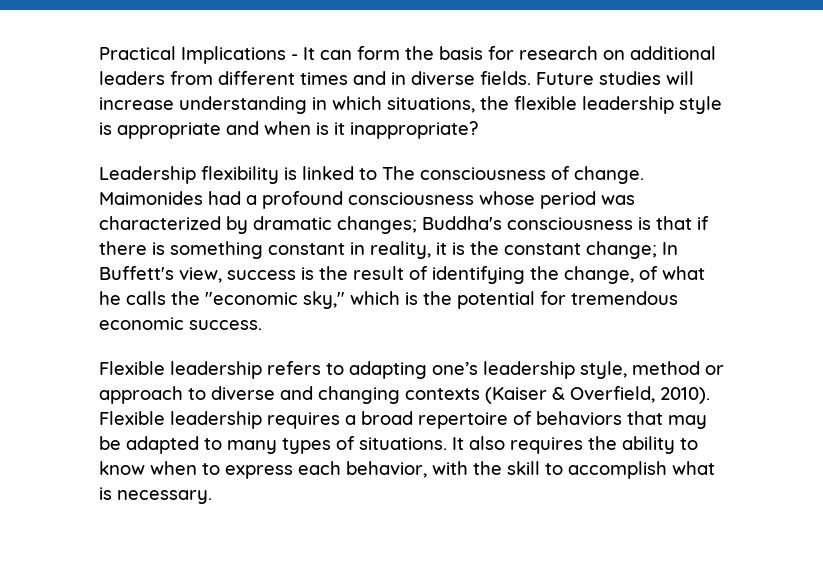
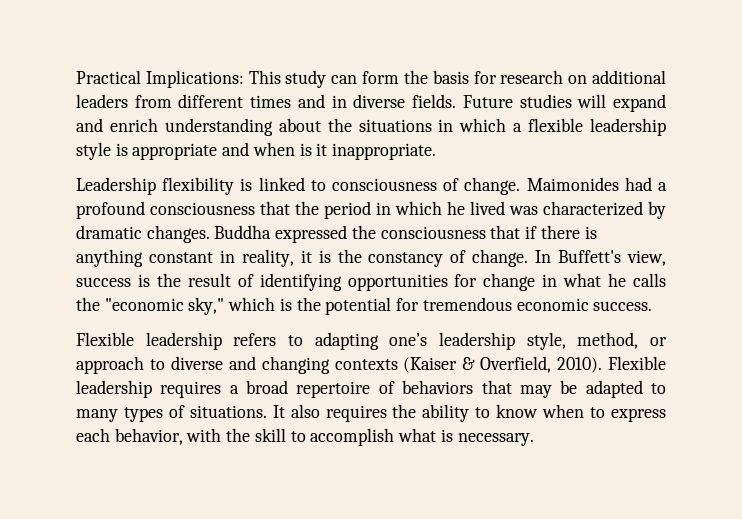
- Practical Implications - It can form the basis for research on additional leaders from different times and in diverse fields.
+ Practical Implications: This study can form the basis for research on additional leaders from different times and in diverse fields.
- Future studies will increase understanding in which situations, the flexible leadership style is appropriate and when is it inappropriate?
+ Future studies will expand and enrich understanding about the situations in which a flexible leadership style is appropriate and when is it inappropriate.
- Leadership flexibility is linked to The consciousness of change.
+ Leadership flexibility is linked to consciousness of change.
- Maimonides had a profound consciousness whose period was characterized by dramatic changes; Buddha's consciousness is that if there is something constant in reality, it is the constant change; In Buffett's view, success is the result of identifying the change, of what he calls the "economic sky," which is the potential for tremendous economic success.
+ Maimonides had a profound consciousness that the period in which he lived was characterized by dramatic changes. Buddha expressed the consciousness that if there is anything constant in reality, it is the constancy of change. In Buffett's view, success is the result of identifying opportunities for change in what he calls the "economic sky," which is the potential for tremendous economic success.
- Flexible leadership refers to adapting one’s leadership style, method or approach to diverse and changing contexts (Kaiser & Overfield, 2010).
+ Flexible leadership refers to adapting one’s leadership style, method, or approach to diverse and changing contexts (Kaiser & Overfield, 2010).

